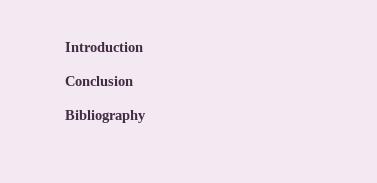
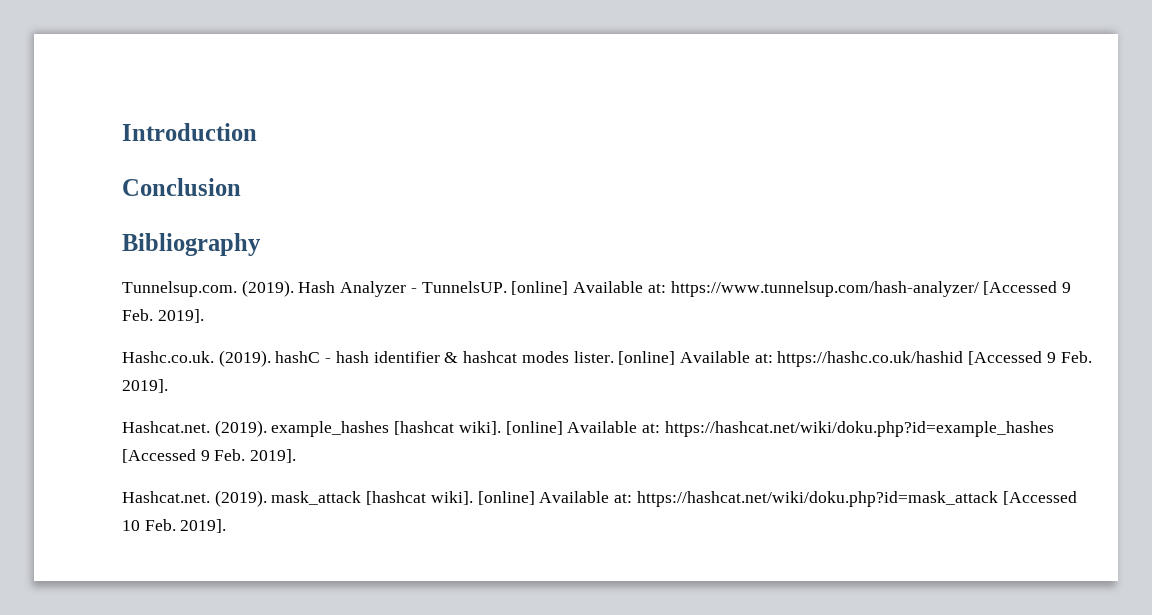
+ Tunnelsup.com. (2019). Hash Analyzer - TunnelsUP. [online] Available at: https://www.tunnelsup.com/hash-analyzer/ [Accessed 9 Feb. 2019].
+ Hashc.co.uk. (2019). hashC - hash identifier & hashcat modes lister. [online] Available at: https://hashc.co.uk/hashid [Accessed 9 Feb. 2019].
+ Hashcat.net. (2019). example_hashes [hashcat wiki]. [online] Available at: https://hashcat.net/wiki/doku.php?id=example_hashes [Accessed 9 Feb. 2019].
+ Hashcat.net. (2019). mask_attack [hashcat wiki]. [online] Available at: https://hashcat.net/wiki/doku.php?id=mask_attack [Accessed 10 Feb. 2019].

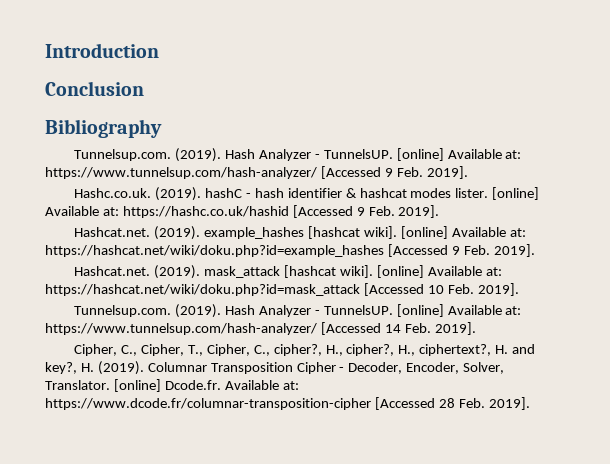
+ Tunnelsup.com. (2019). Hash Analyzer - TunnelsUP. [online] Available at: https://www.tunnelsup.com/hash-analyzer/ [Accessed 14 Feb. 2019].
+ Cipher, C., Cipher, T., Cipher, C., cipher?, H., cipher?, H., ciphertext?, H. and key?, H. (2019). Columnar Transposition Cipher - Decoder, Encoder, Solver, Translator. [online] Dcode.fr. Available at: https://www.dcode.fr/columnar-transposition-cipher [Accessed 28 Feb. 2019].

